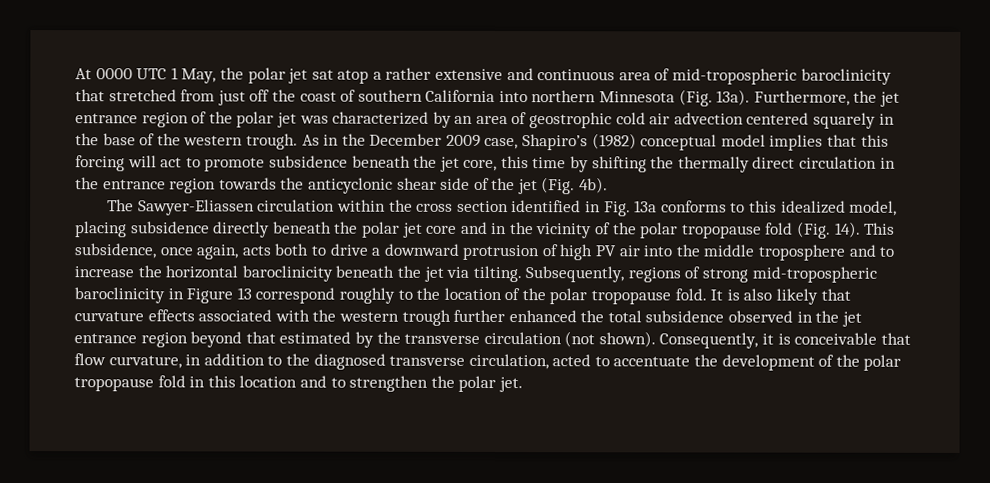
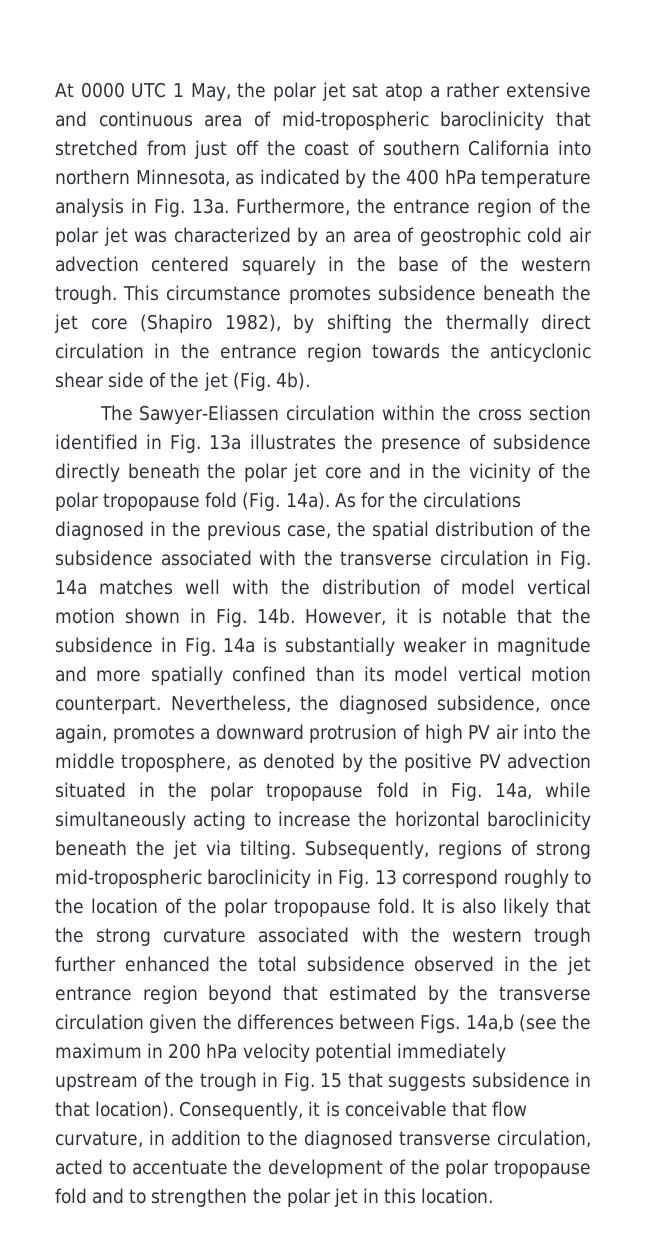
- At 0000 UTC 1 May, the polar jet sat atop a rather extensive and continuous area of mid-tropospheric baroclinicity that stretched from just off the coast of southern California into northern Minnesota (Fig. 13a).
+ At 0000 UTC 1 May, the polar jet sat atop a rather extensive and continuous area of mid-tropospheric baroclinicity that stretched from just off the coast of southern California into northern Minnesota, as indicated by the 400 hPa temperature analysis in Fig. 13a.
- Furthermore, the jet entrance region of the polar jet was characterized by an area of geostrophic cold air advection centered squarely in the base of the western trough.
+ Furthermore, the entrance region of the polar jet was characterized by an area of geostrophic cold air advection centered squarely in the base of the western trough.
- As in the December 2009 case, Shapiro’s (1982) conceptual model implies that this forcing will act to promote subsidence beneath the jet core, this time by shifting the thermally direct circulation in the entrance region towards the anticyclonic shear side of the jet (Fig. 4b).
+ This circumstance promotes subsidence beneath the jet core (Shapiro 1982), by shifting the thermally direct circulation in the entrance region towards the anticyclonic shear side of the jet (Fig. 4b).
- The Sawyer-Eliassen circulation within the cross section identified in Fig. 13a conforms to this idealized model, placing subsidence directly beneath the polar jet core and in the vicinity of the polar tropopause fold (Fig. 14). This subsidence, once again, acts both to drive a downward protrusion of high PV air into the middle troposphere and to increase the horizontal baroclinicity beneath the jet via tilting.
+ The Sawyer-Eliassen circulation within the cross section identified in Fig. 13a illustrates the presence of subsidence directly beneath the polar jet core and in the vicinity of the polar tropopause fold (Fig. 14a). As for the circulations diagnosed in the previous case, the spatial distribution of the subsidence associated with the transverse circulation in Fig. 14a matches well with the distribution of model vertical motion shown in Fig. 14b. However, it is notable that the subsidence in Fig. 14a is substantially weaker in magnitude and more spatially confined than its model vertical motion counterpart. Nevertheless, the diagnosed subsidence, once again, promotes a downward protrusion of high PV air into the middle troposphere, as denoted by the positive PV advection situated in the polar tropopause fold in Fig. 14a, while simultaneously acting to increase the horizontal baroclinicity beneath the jet via tilting.
- Subsequently, regions of strong mid-tropospheric baroclinicity in Figure 13 correspond roughly to the location of the polar tropopause fold.
+ Subsequently, regions of strong mid-tropospheric baroclinicity in Fig. 13 correspond roughly to the location of the polar tropopause fold.
- It is also likely that curvature effects associated with the western trough further enhanced the total subsidence observed in the jet entrance region beyond that estimated by the transverse circulation (not shown).
+ It is also likely that the strong curvature associated with the western trough further enhanced the total subsidence observed in the jet entrance region beyond that estimated by the transverse circulation given the differences between Figs. 14a,b (see the maximum in 200 hPa velocity potential immediately upstream of the trough in Fig. 15 that suggests subsidence in that location).
- Consequently, it is conceivable that flow curvature, in addition to the diagnosed transverse circulation, acted to accentuate the development of the polar tropopause fold in this location and to strengthen the polar jet.
+ Consequently, it is conceivable that flow curvature, in addition to the diagnosed transverse circulation, acted to accentuate the development of the polar tropopause fold and to strengthen the polar jet in this location.

